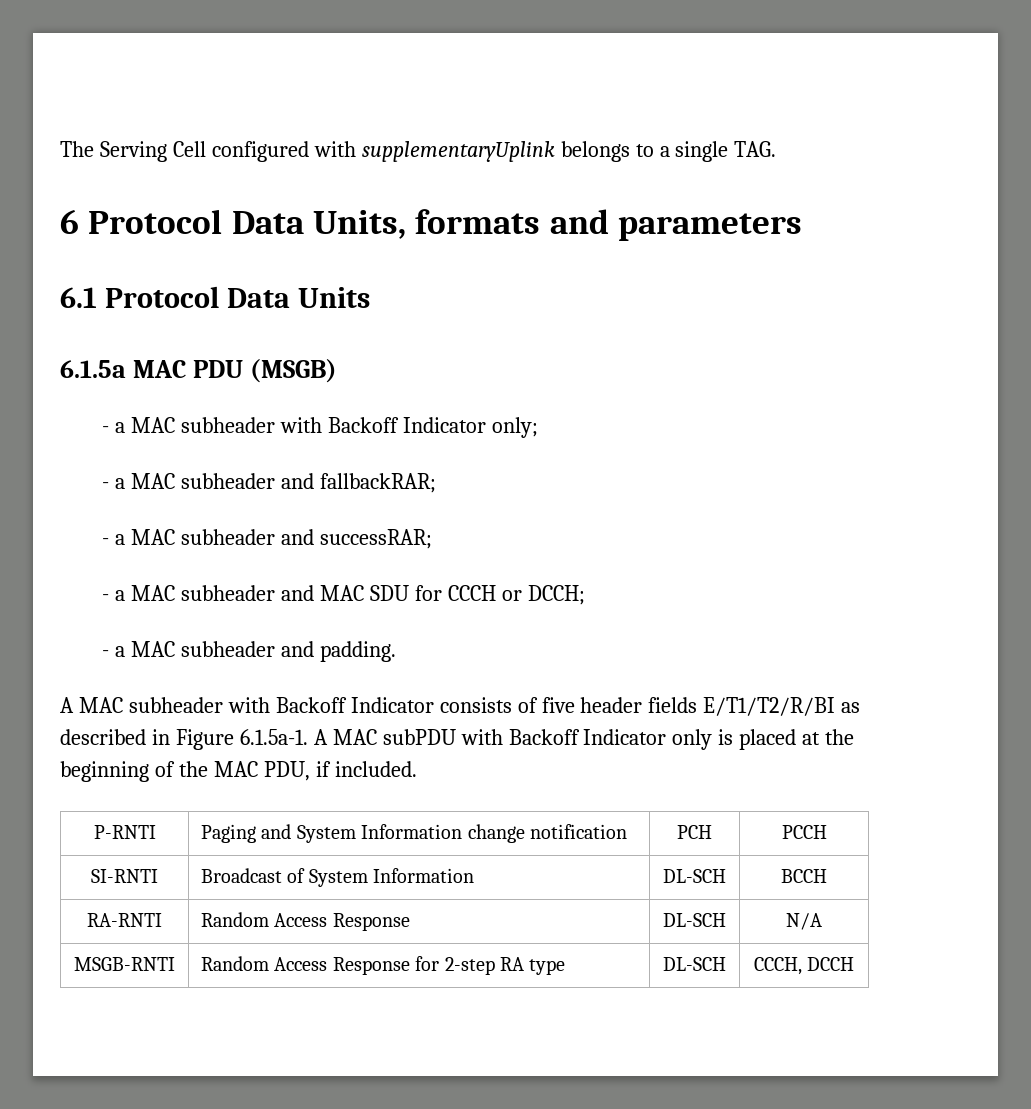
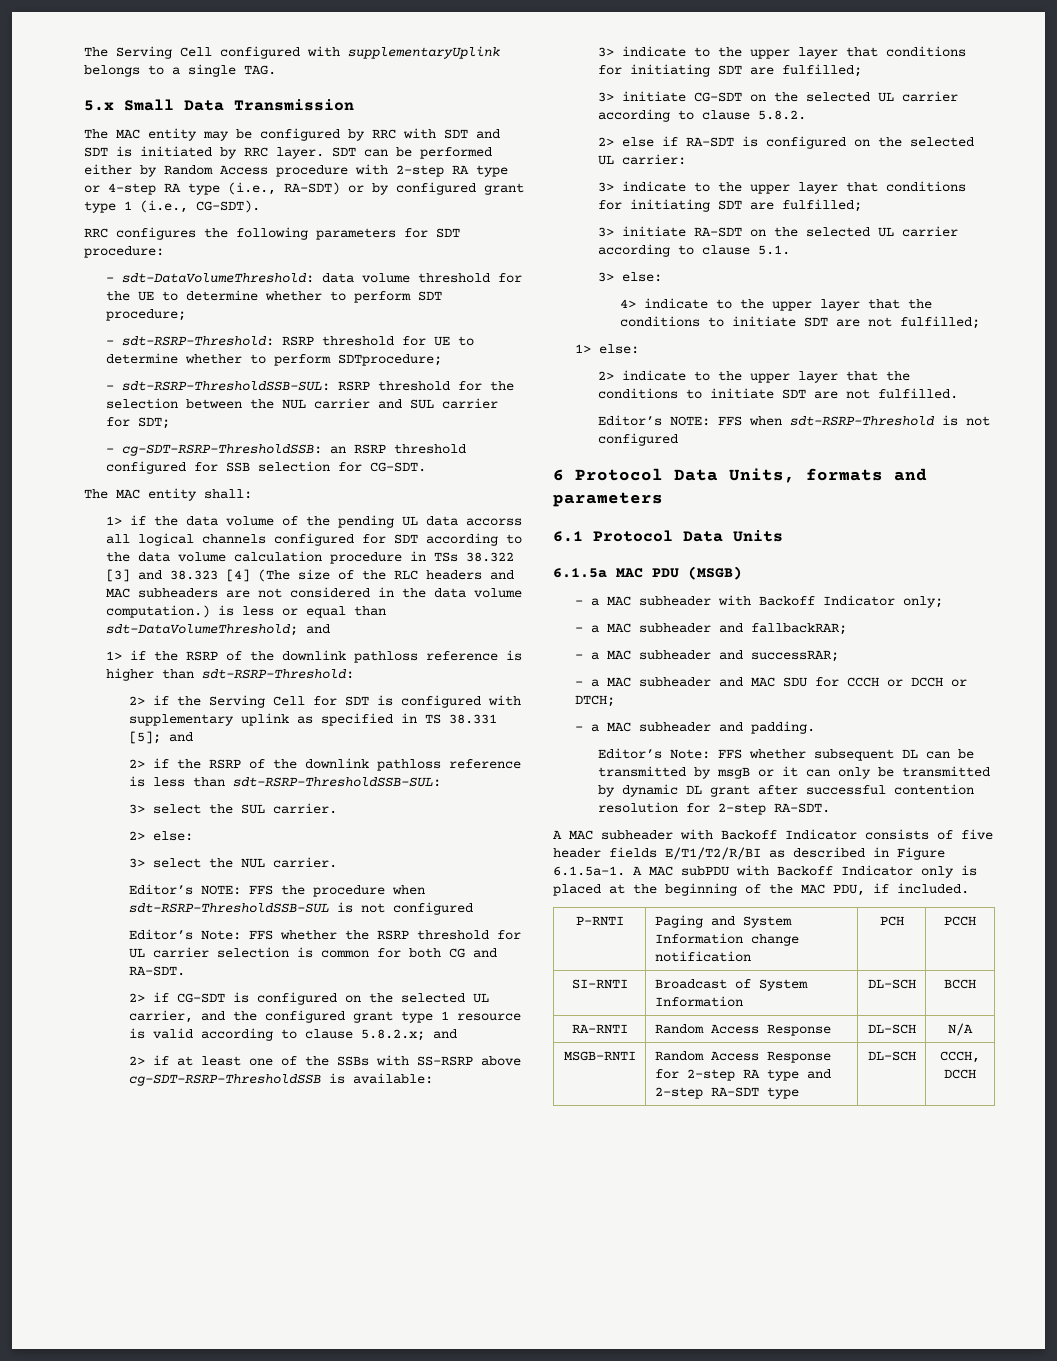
+ 5.x Small Data Transmission
+ The MAC entity may be configured by RRC with SDT and SDT is initiated by RRC layer. SDT can be performed either by Random Access procedure with 2-step RA type or 4-step RA type (i.e., RA-SDT) or by configured grant type 1 (i.e., CG-SDT).
+ RRC configures the following parameters for SDT procedure:
+ - sdt-DataVolumeThreshold: data volume threshold for the UE to determine whether to perform SDT procedure;
+ - sdt-RSRP-Threshold: RSRP threshold for UE to determine whether to perform SDTprocedure;
+ - sdt-RSRP-ThresholdSSB-SUL: RSRP threshold for the selection between the NUL carrier and SUL carrier for SDT;
+ - cg-SDT-RSRP-ThresholdSSB: an RSRP threshold configured for SSB selection for CG-SDT.
+ The MAC entity shall:
+ 1> if the data volume of the pending UL data accorss all logical channels configured for SDT according to the data volume calculation procedure in TSs 38.322 [3] and 38.323 [4] (The size of the RLC headers and MAC subheaders are not considered in the data volume computation.) is less or equal than sdt-DataVolumeThreshold; and
+ 1> if the RSRP of the downlink pathloss reference is higher than sdt-RSRP-Threshold:
+ 2> if the Serving Cell for SDT is configured with supplementary uplink as specified in TS 38.331 [5]; and
+ 2> if the RSRP of the downlink pathloss reference is less than sdt-RSRP-ThresholdSSB-SUL:
+ 3> select the SUL carrier.
+ 2> else:
+ 3> select the NUL carrier.
+ Editor’s NOTE: FFS the procedure when sdt-RSRP-ThresholdSSB-SUL is not configured
+ Editor’s Note: FFS whether the RSRP threshold for UL carrier selection is common for both CG and RA-SDT.
+ 2> if CG-SDT is configured on the selected UL carrier, and the configured grant type 1 resource is valid according to clause 5.8.2.x; and
+ 2> if at least one of the SSBs with SS-RSRP above cg-SDT-RSRP-ThresholdSSB is available:
+ 3> indicate to the upper layer that conditions for initiating SDT are fulfilled;
+ 3> initiate CG-SDT on the selected UL carrier according to clause 5.8.2.
+ 2> else if RA-SDT is configured on the selected UL carrier:
+ 3> indicate to the upper layer that conditions for initiating SDT are fulfilled;
+ 3> initiate RA-SDT on the selected UL carrier according to clause 5.1.
+ 3> else:
+ 4> indicate to the upper layer that the conditions to initiate SDT are not fulfilled;
+ 1> else:
+ 2> indicate to the upper layer that the conditions to initiate SDT are not fulfilled.
+ Editor’s NOTE: FFS when sdt-RSRP-Threshold is not configured
- - a MAC subheader and MAC SDU for CCCH or DCCH;
+ - a MAC subheader and MAC SDU for CCCH or DCCH or DTCH;
+ Editor’s Note: FFS whether subsequent DL can be transmitted by msgB or it can only be transmitted by dynamic DL grant after successful contention resolution for 2-step RA-SDT.
- MSGB-RNTI | Random Access Response for 2-step RA type | DL-SCH | CCCH, DCCH
+ MSGB-RNTI | Random Access Response for 2-step RA type and 2-step RA-SDT type | DL-SCH | CCCH, DCCH

